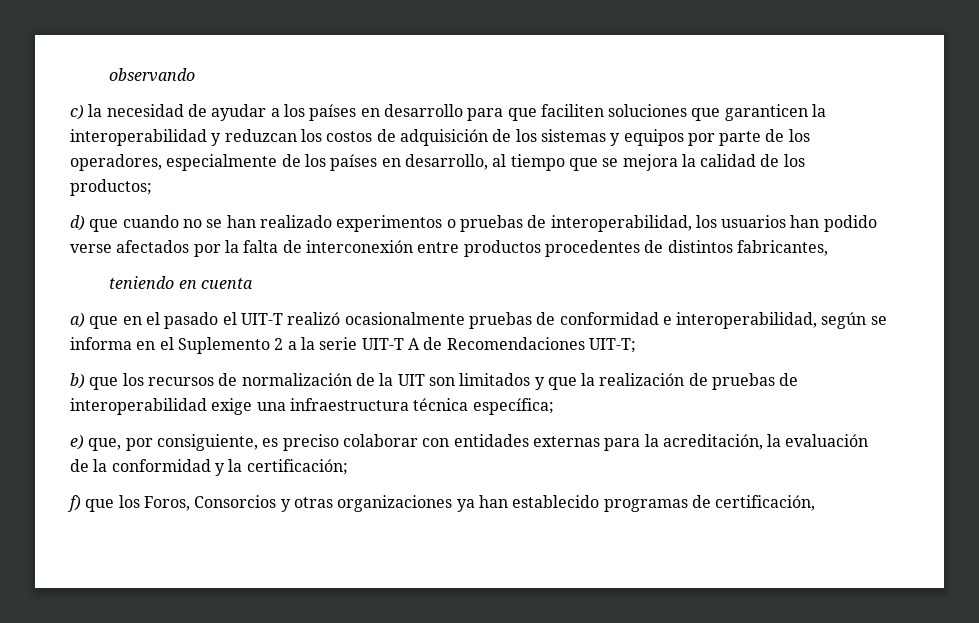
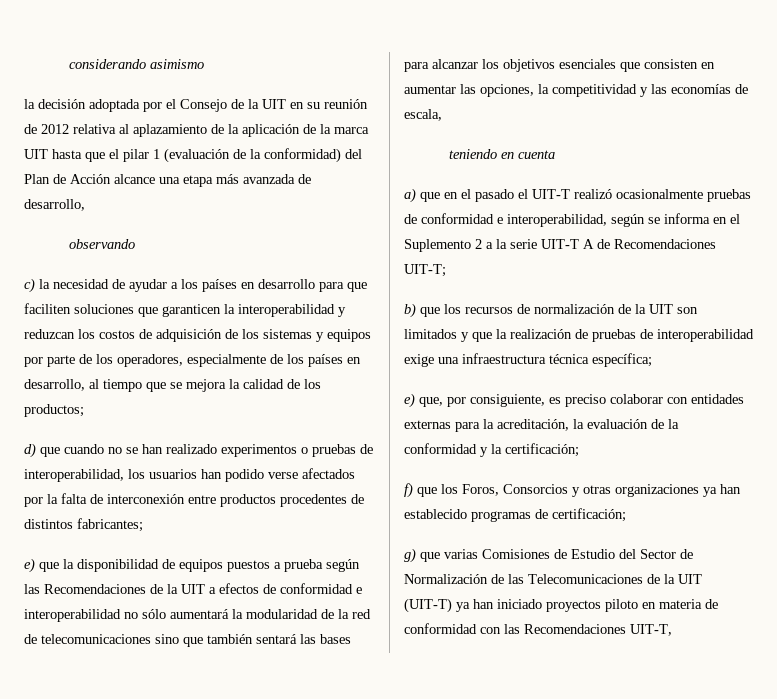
+ considerando asimismo
+ la decisión adoptada por el Consejo de la UIT en su reunión de 2012 relativa al aplazamiento de la aplicación de la marca UIT hasta que el pilar 1 (evaluación de la conformidad) del Plan de Acción alcance una etapa más avanzada de desarrollo,
- d) que cuando no se han realizado experimentos o pruebas de interoperabilidad, los usuarios han podido verse afectados por la falta de interconexión entre productos procedentes de distintos fabricantes,
+ d) que cuando no se han realizado experimentos o pruebas de interoperabilidad, los usuarios han podido verse afectados por la falta de interconexión entre productos procedentes de distintos fabricantes;
+ e) que la disponibilidad de equipos puestos a prueba según las Recomendaciones de la UIT a efectos de conformidad e interoperabilidad no sólo aumentará la modularidad de la red de telecomunicaciones sino que también sentará las bases para alcanzar los objetivos esenciales que consisten en aumentar las opciones, la competitividad y las economías de escala,
- f) que los Foros, Consorcios y otras organizaciones ya han establecido programas de certificación,
+ f) que los Foros, Consorcios y otras organizaciones ya han establecido programas de certificación;
+ g) que varias Comisiones de Estudio del Sector de Normalización de las Telecomunicaciones de la UIT (UIT-T) ya han iniciado proyectos piloto en materia de conformidad con las Recomendaciones UIT-T,

